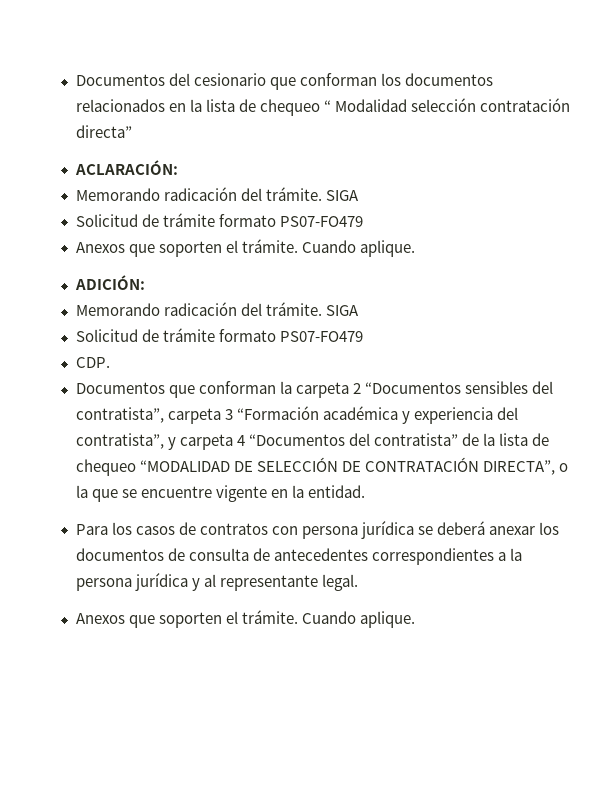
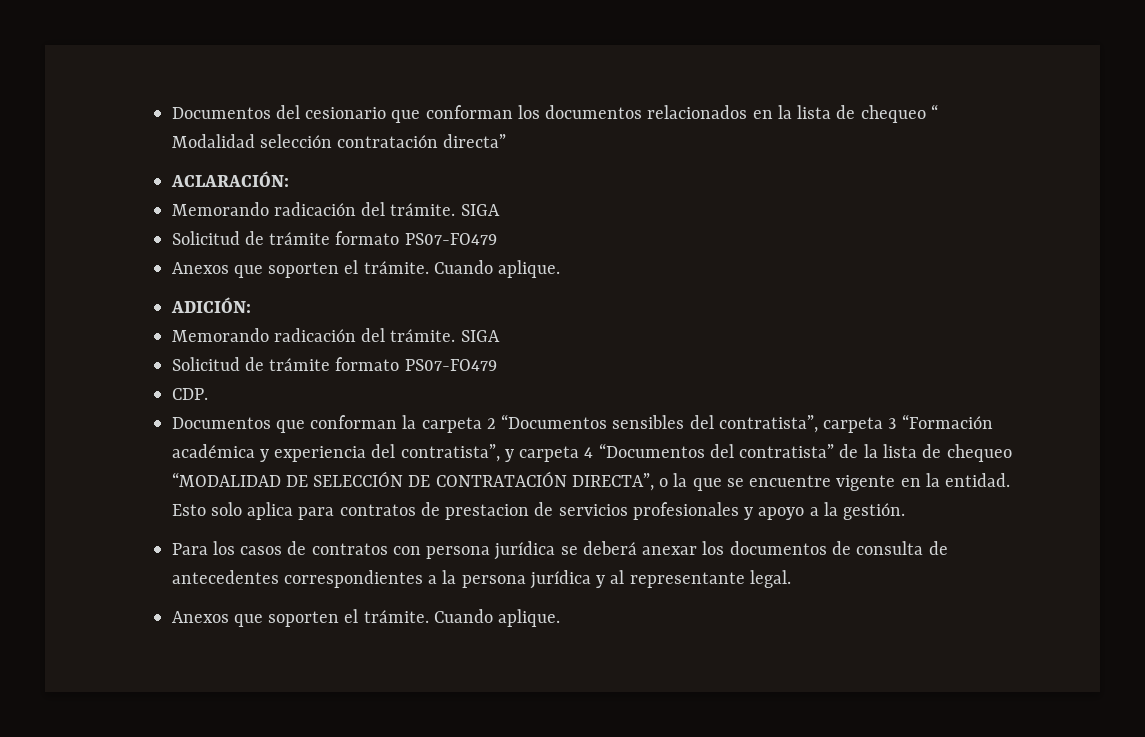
+ Esto solo aplica para contratos de prestacion de servicios profesionales y apoyo a la gestión.

